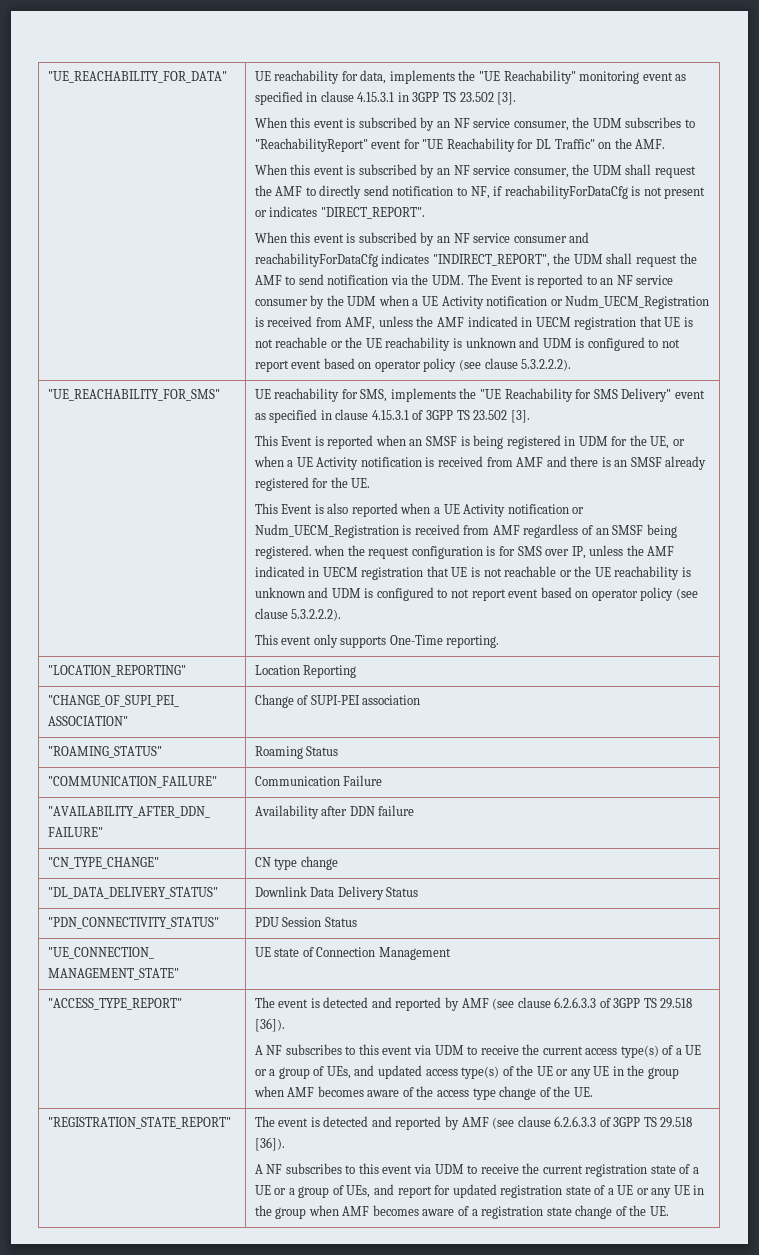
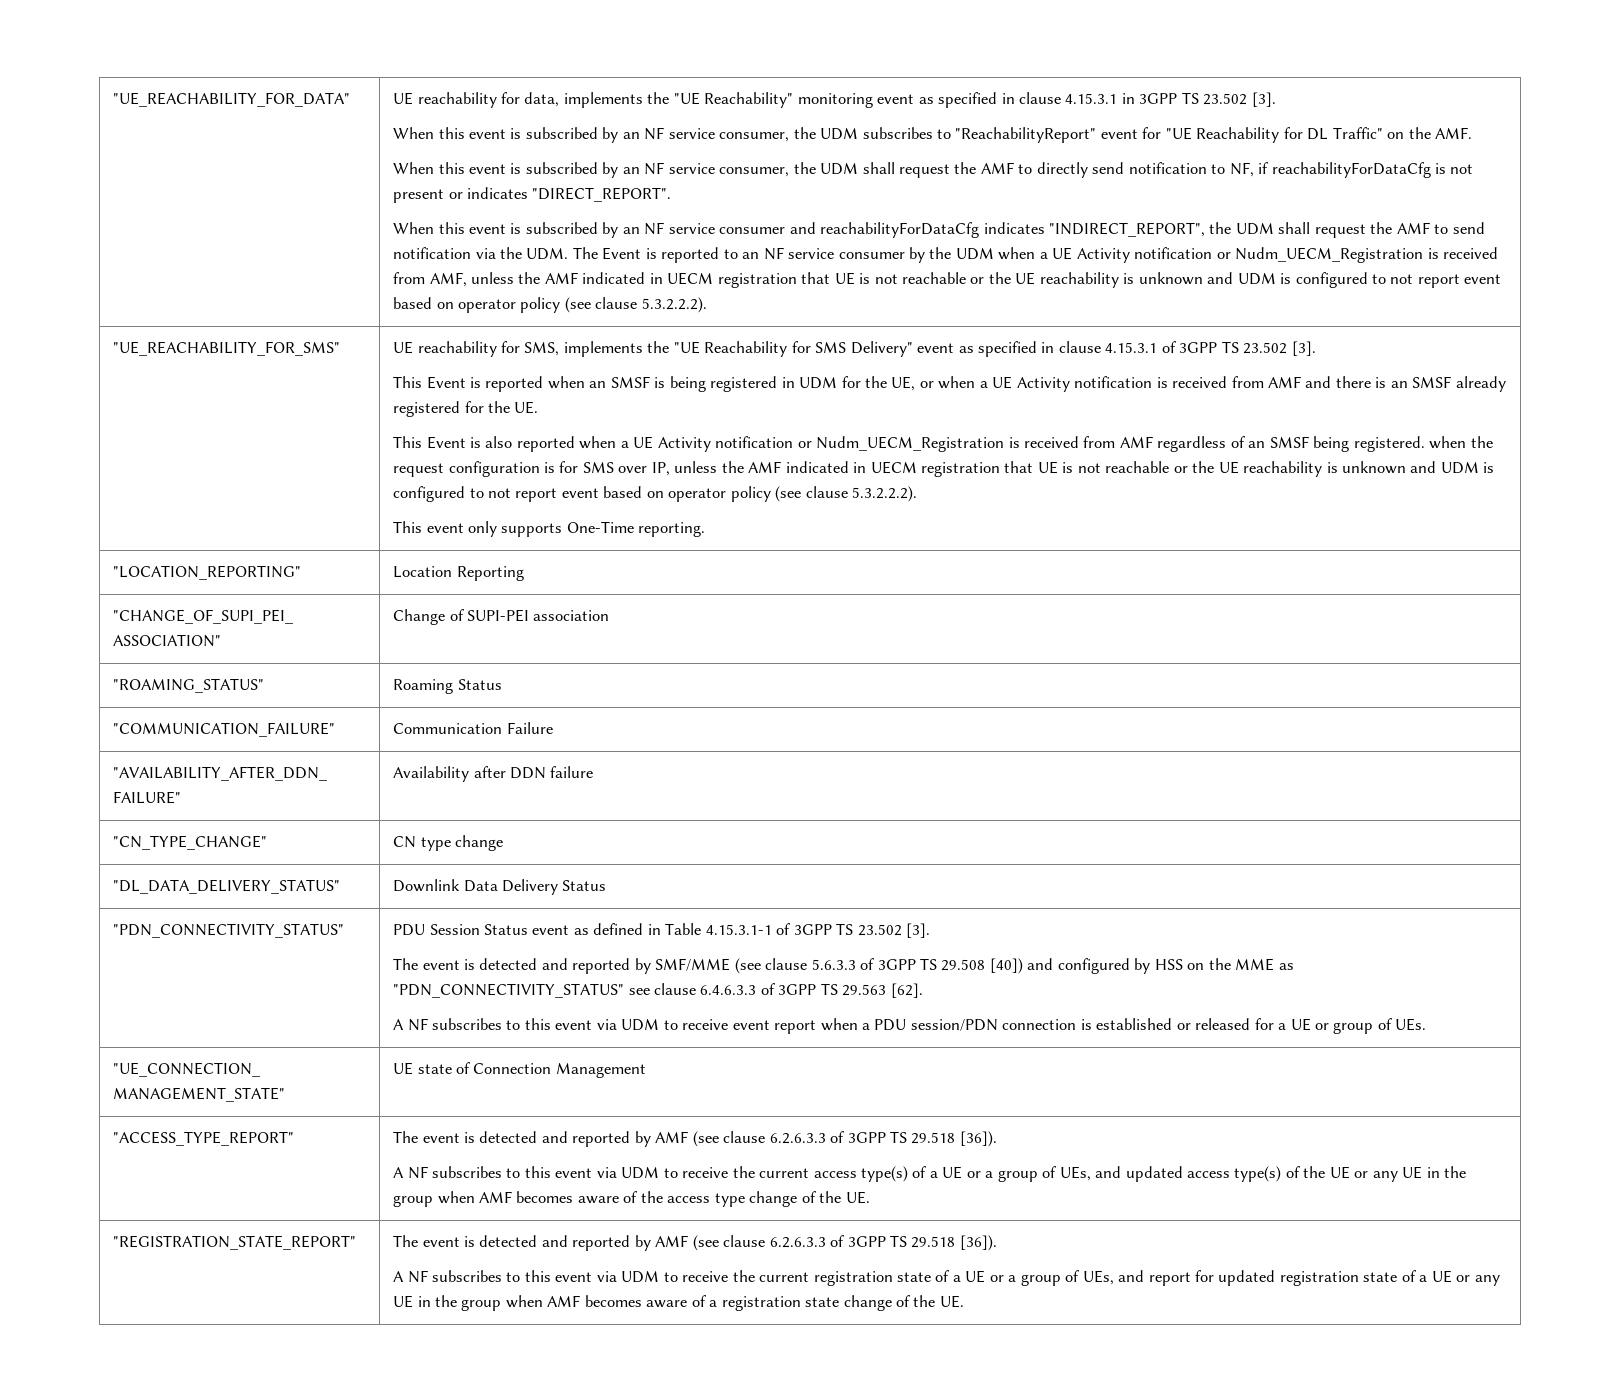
- PDU Session Status
+ PDU Session Status event as defined in Table 4.15.3.1-1 of 3GPP TS 23.502 [3].
+ The event is detected and reported by SMF/MME (see clause 5.6.3.3 of 3GPP TS 29.508 [40]) and configured by HSS on the MME as "PDN_CONNECTIVITY_STATUS" see clause 6.4.6.3.3 of 3GPP TS 29.563 [62].
+ A NF subscribes to this event via UDM to receive event report when a PDU session/PDN connection is established or released for a UE or group of UEs.

